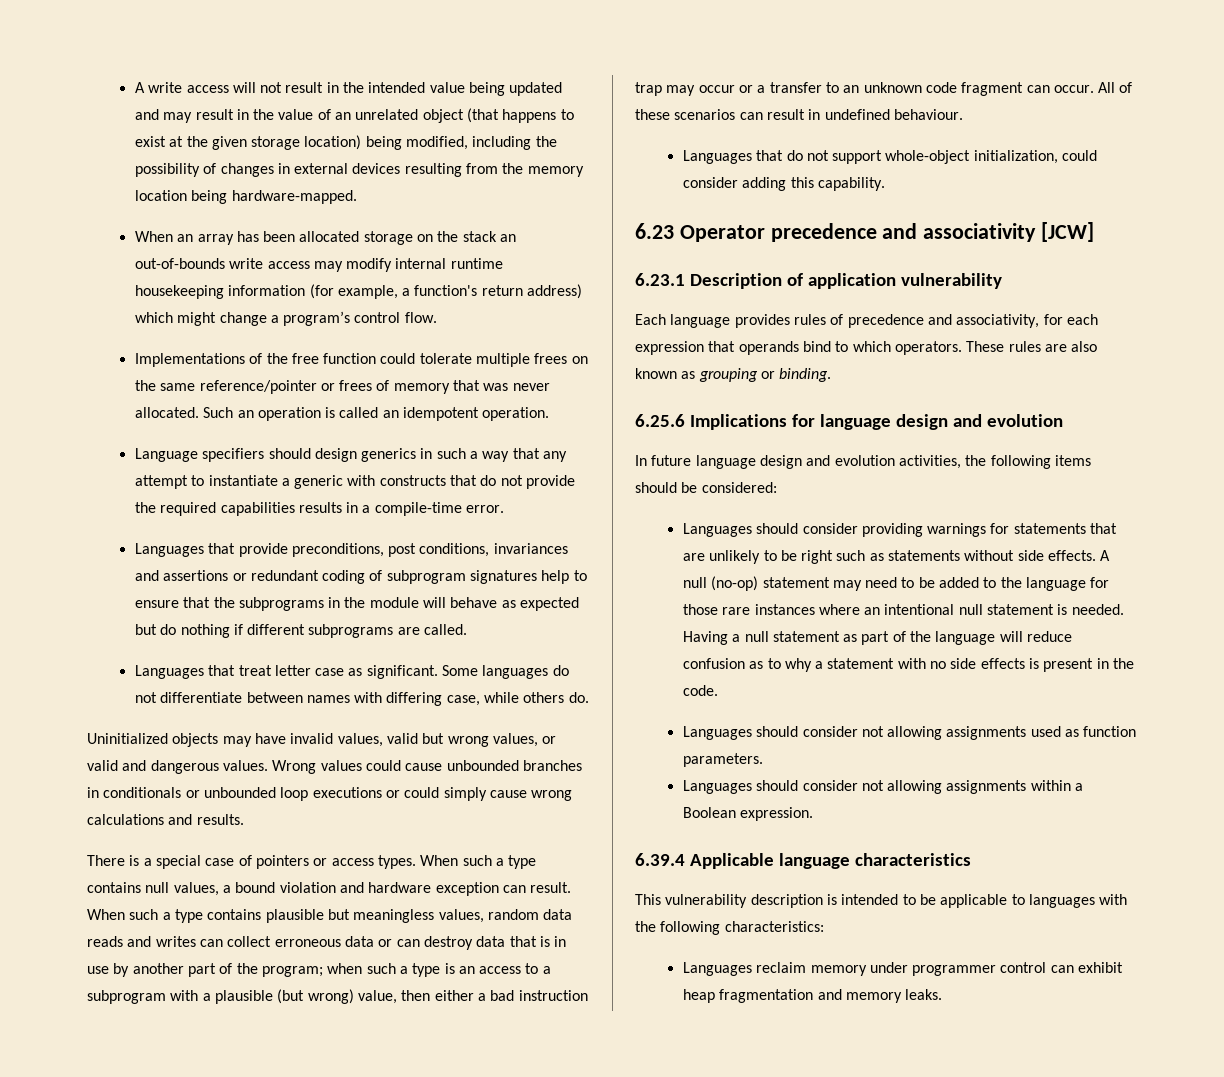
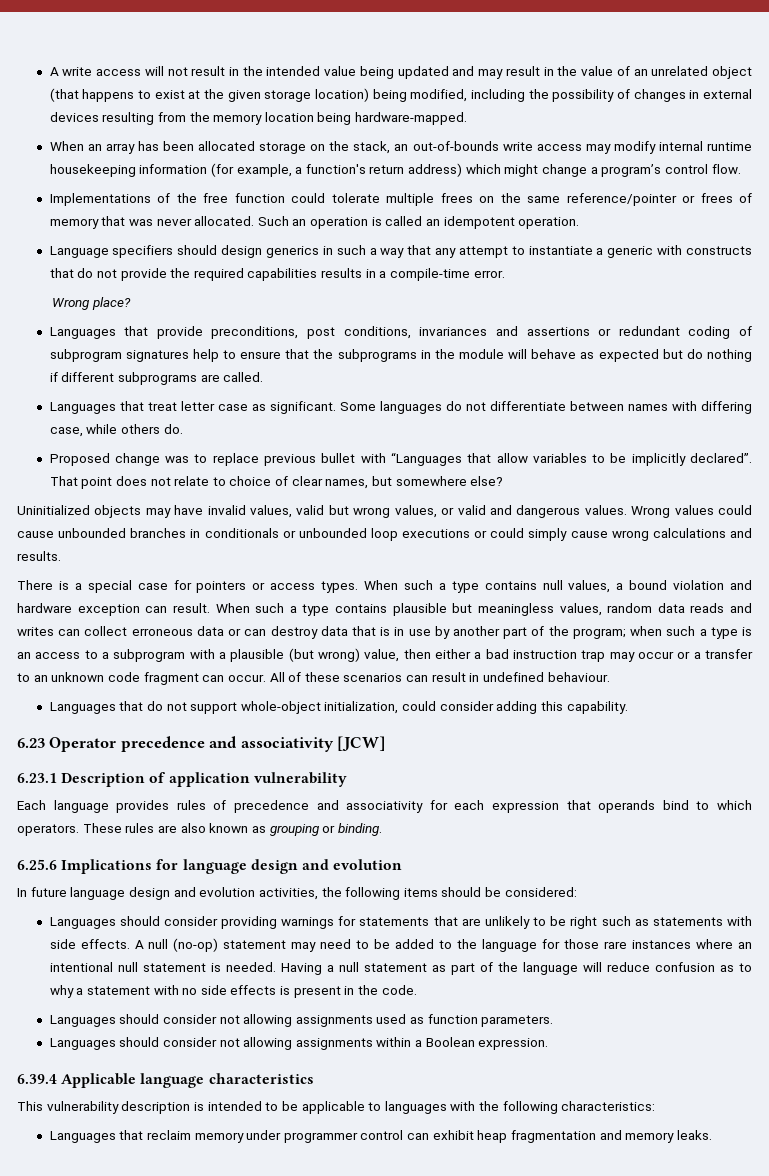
- When an array has been allocated storage on the stack an out-of-bounds write access may modify internal runtime housekeeping information (for example, a function's return address) which might change a program’s control flow.
+ When an array has been allocated storage on the stack, an out-of-bounds write access may modify internal runtime housekeeping information (for example, a function's return address) which might change a program’s control flow.
+ Wrong place?
+ Proposed change was to replace previous bullet with “Languages that allow variables to be implicitly declared”. That point does not relate to choice of clear names, but somewhere else?
- There is a special case of pointers or access types.
+ There is a special case for pointers or access types.
- Each language provides rules of precedence and associativity, for each expression that operands bind to which operators.
+ Each language provides rules of precedence and associativity for each expression that operands bind to which operators.
- Languages should consider providing warnings for statements that are unlikely to be right such as statements without side effects.
+ Languages should consider providing warnings for statements that are unlikely to be right such as statements with side effects.
- Languages reclaim memory under programmer control can exhibit heap fragmentation and memory leaks.
+ Languages that reclaim memory under programmer control can exhibit heap fragmentation and memory leaks.

